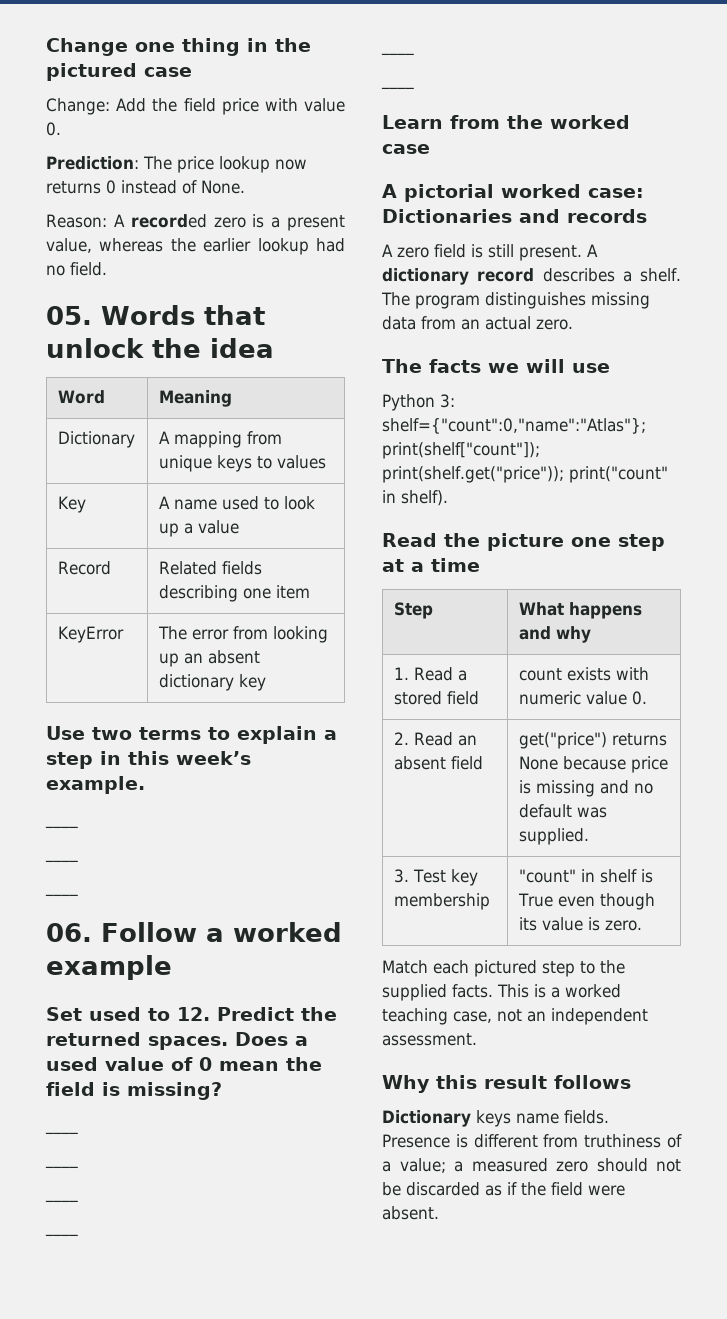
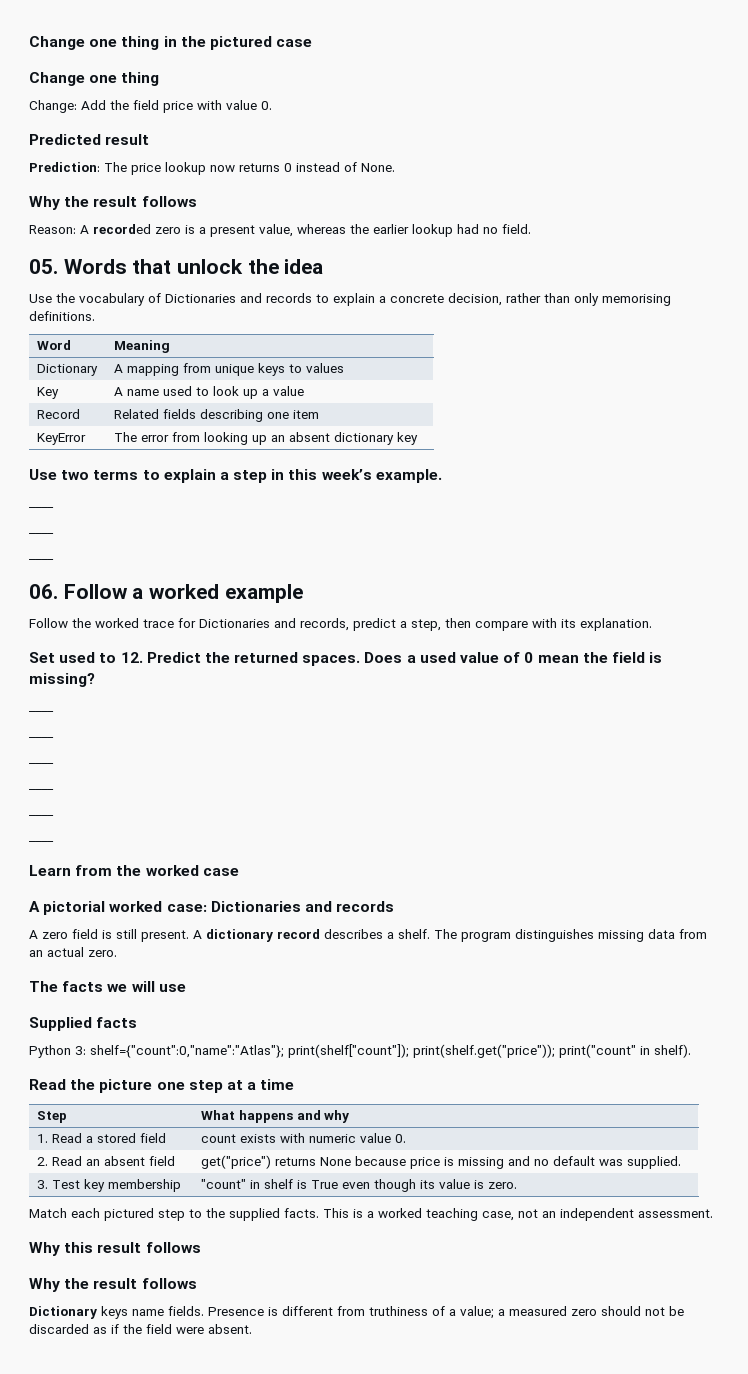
  Change one thing in the pictured case
+ Change one thing
+ Predicted result
  Prediction: The price lookup now returns 0 instead of None.
+ Why the result follows
+ Use the vocabulary of Dictionaries and records to explain a concrete decision, rather than only memorising definitions.
+ Follow the worked trace for Dictionaries and records, predict a step, then compare with its explanation.
+ Supplied facts
  Why this result follows
+ Why the result follows

